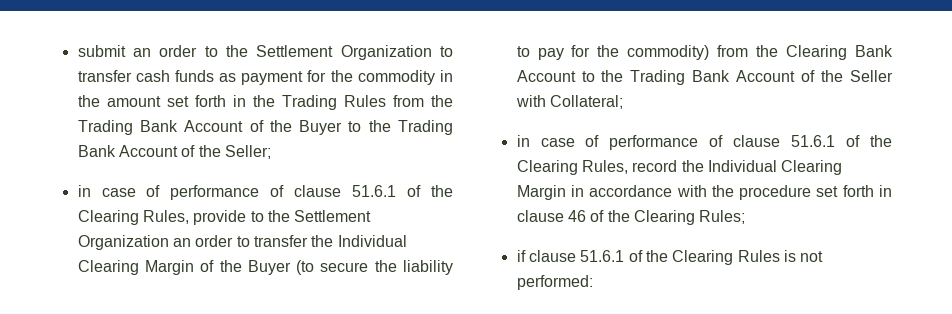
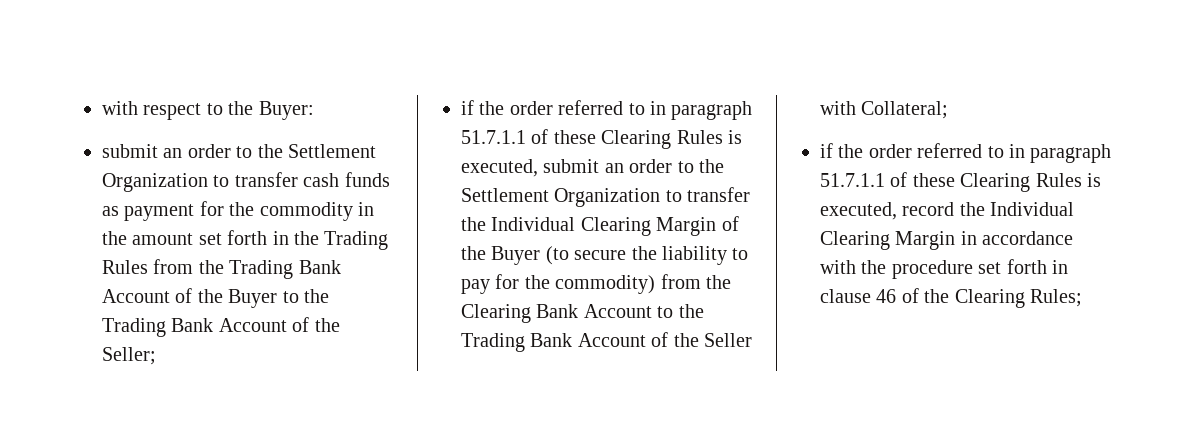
+ with respect to the Buyer:
- in case of performance of clause 51.6.1 of the Clearing Rules, provide to the Settlement Organization an order to transfer the Individual Clearing Margin of the Buyer (to secure the liability to pay for the commodity) from the Clearing Bank Account to the Trading Bank Account of the Seller with Collateral;
+ if the order referred to in paragraph 51.7.1.1 of these Clearing Rules is executed, submit an order to the Settlement Organization to transfer the Individual Clearing Margin of the Buyer (to secure the liability to pay for the commodity) from the Clearing Bank Account to the Trading Bank Account of the Seller with Collateral;
- in case of performance of clause 51.6.1 of the Clearing Rules, record the Individual Clearing Margin in accordance with the procedure set forth in clause 46 of the Clearing Rules;
+ if the order referred to in paragraph 51.7.1.1 of these Clearing Rules is executed, record the Individual Clearing Margin in accordance with the procedure set forth in clause 46 of the Clearing Rules;
- if clause 51.6.1 of the Clearing Rules is not performed:

